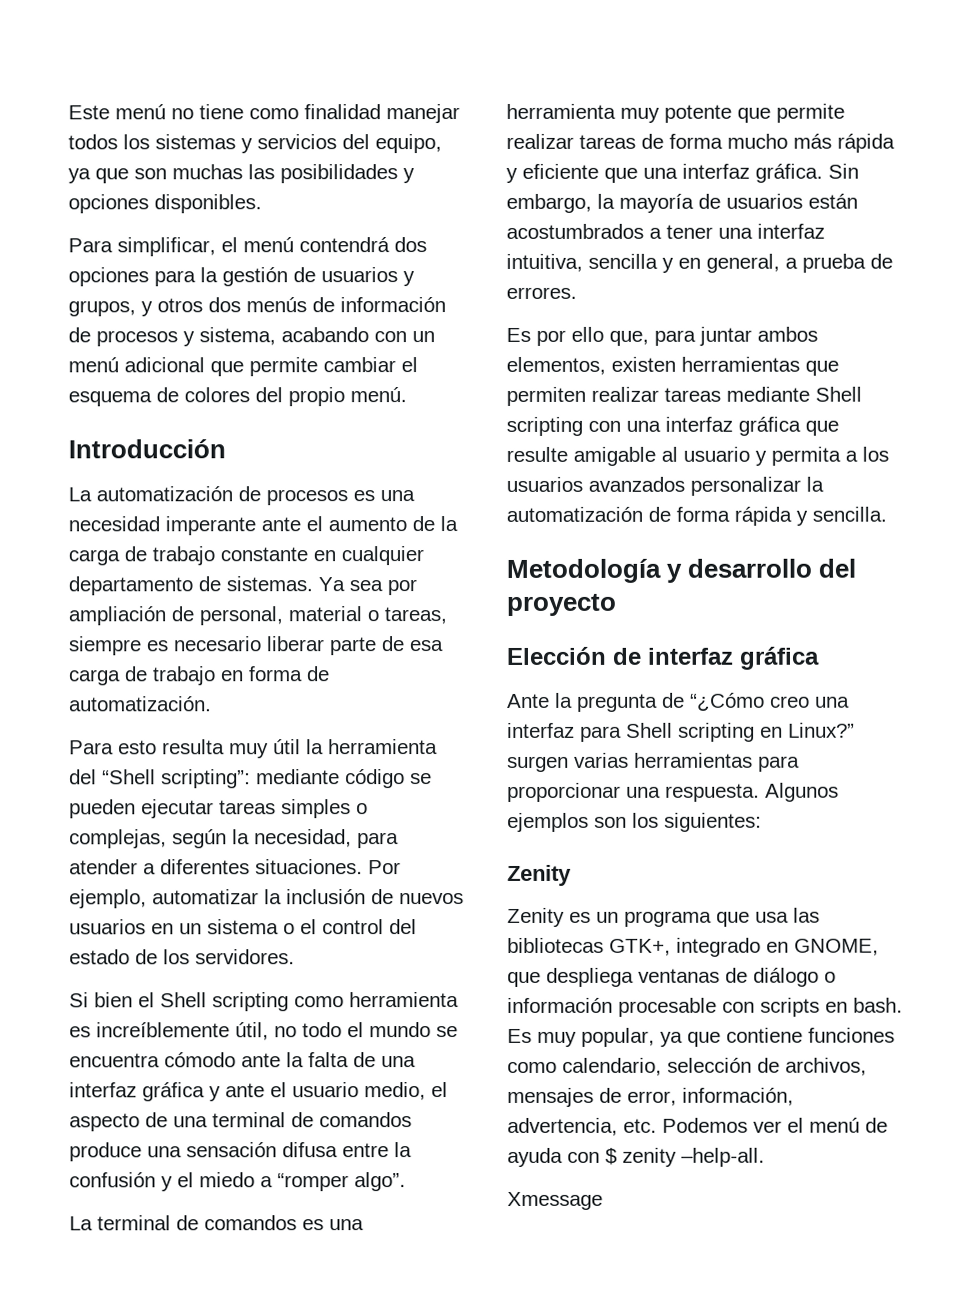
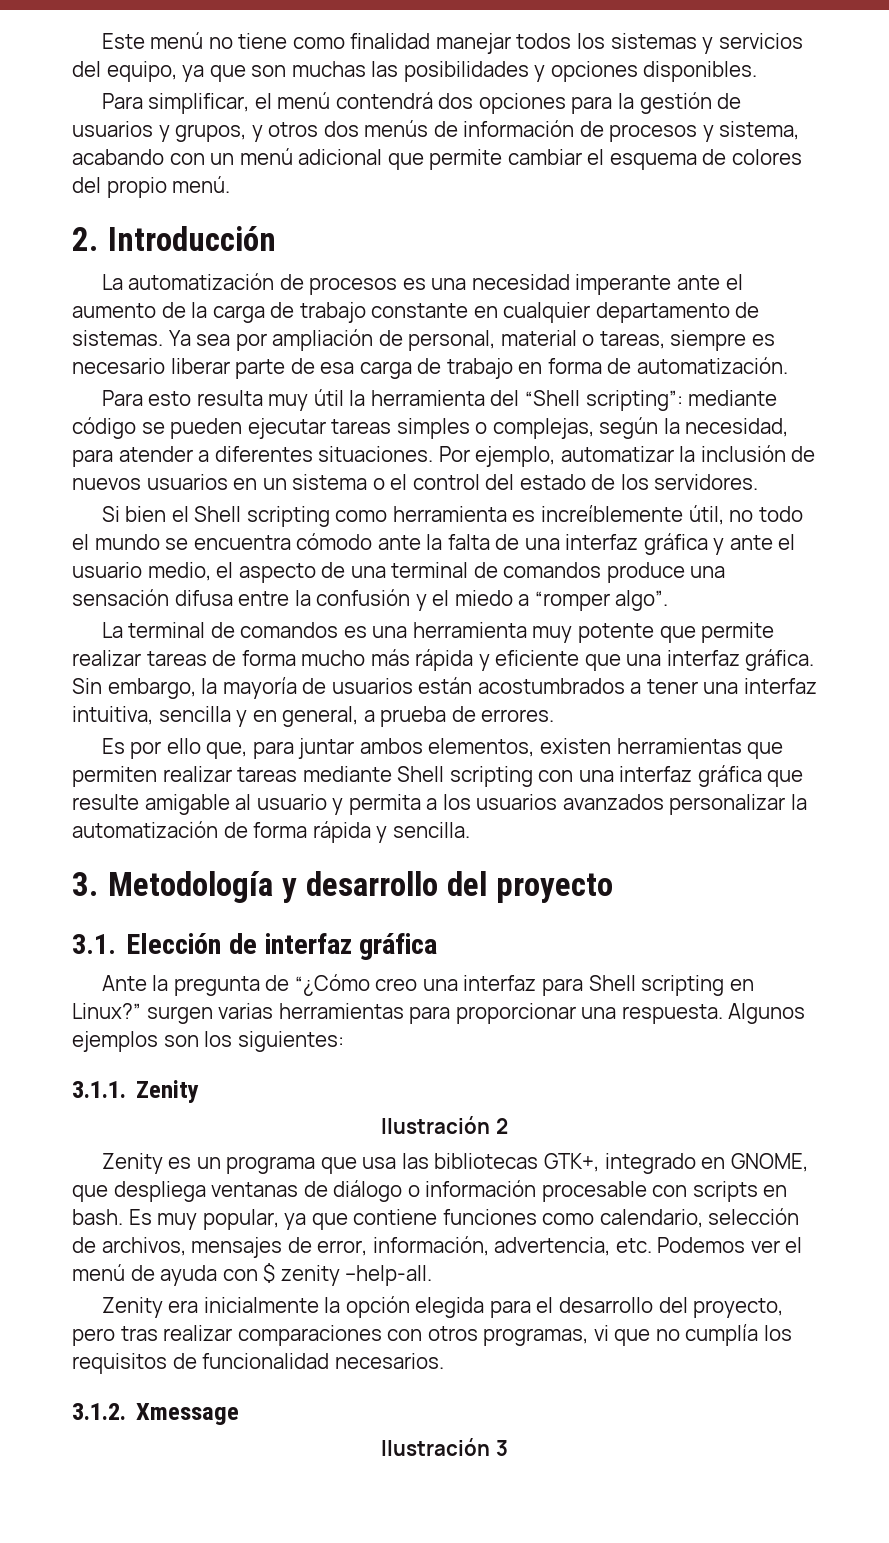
- Introducción
+ 2. Introducción
- Metodología y desarrollo del proyecto
+ 3. Metodología y desarrollo del proyecto
- Elección de interfaz gráfica
+ 3.1. Elección de interfaz gráfica
  Algunos ejemplos son los siguientes:
- Zenity
+ 3.1.1. Zenity
+ Ilustración 2
- Xmessage
+ Zenity era inicialmente la opción elegida para el desarrollo del proyecto, pero tras realizar comparaciones con otros programas, vi que no cumplía los requisitos de funcionalidad necesarios.
+ 3.1.2. Xmessage
+ Ilustración 3

